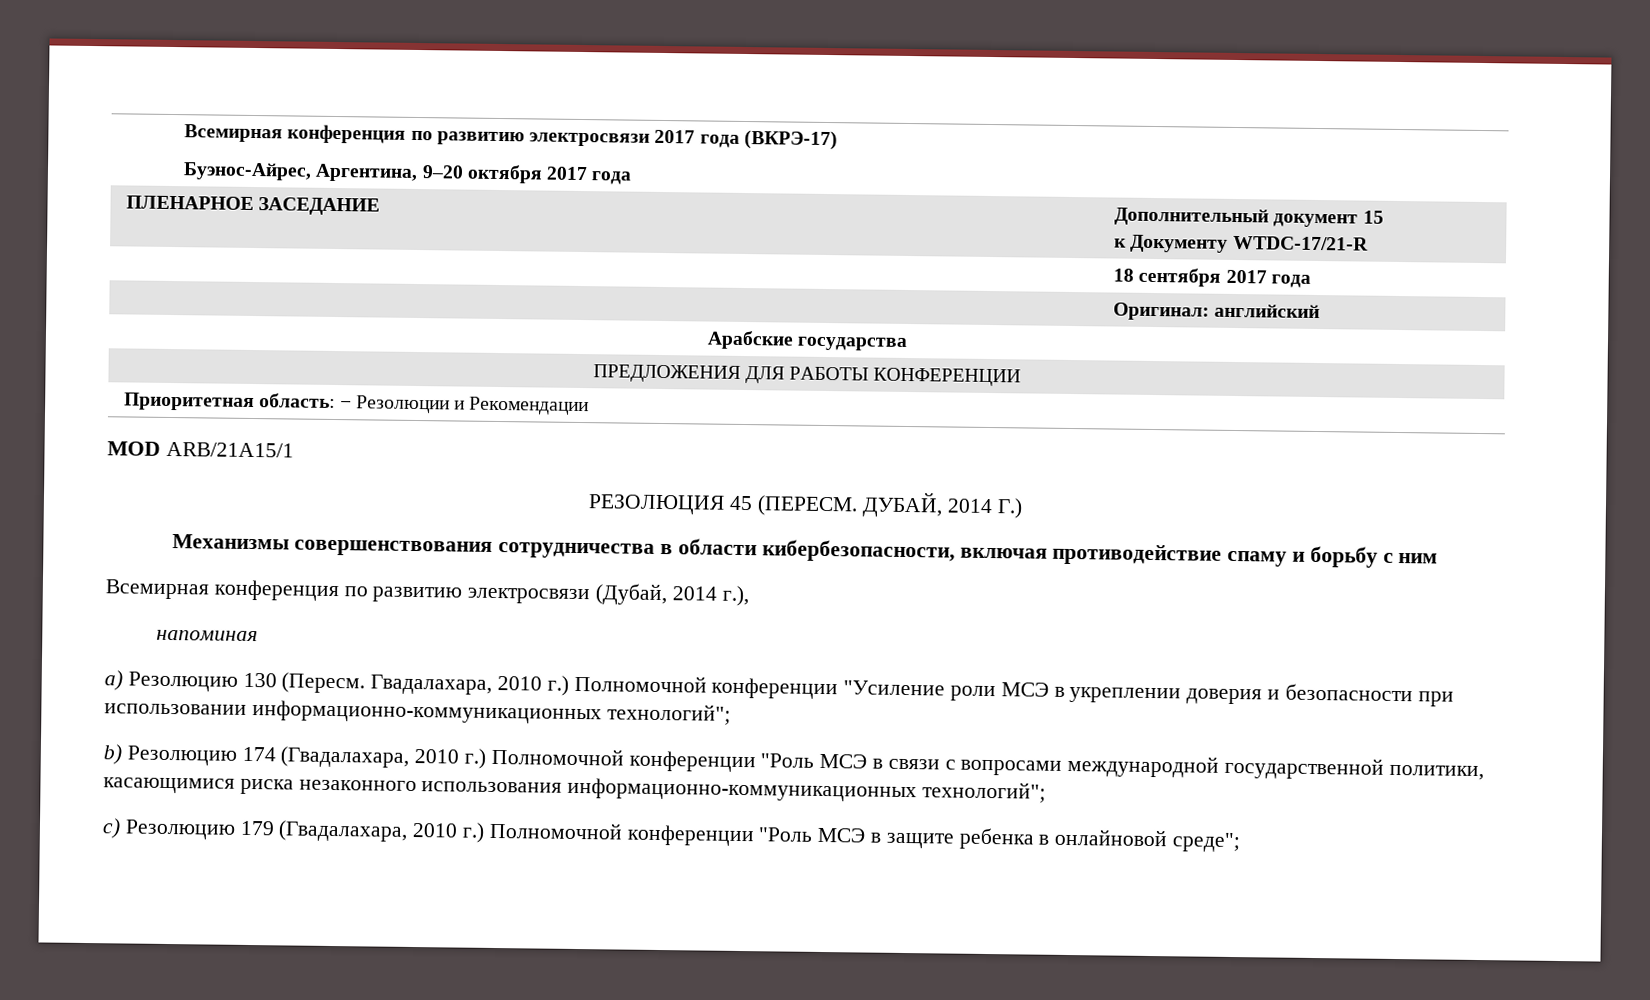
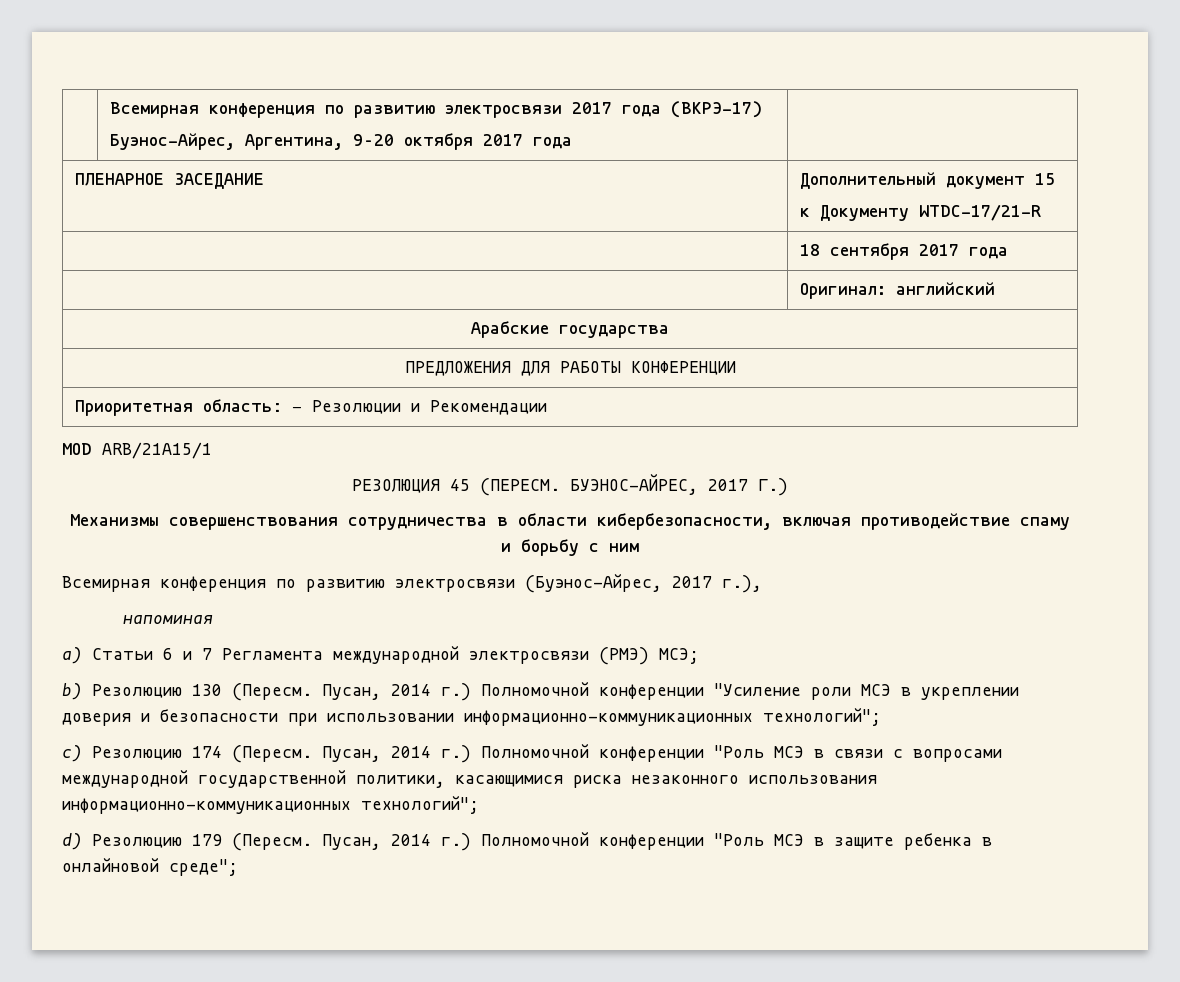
- ДУБАЙ, 2014 Г.)
+ БУЭНОС-АЙРЕС, 2017 Г.)
- Всемирная конференция по развитию электросвязи (Дубай, 2014 г.),
+ Всемирная конференция по развитию электросвязи (Буэнос-Айрес, 2017 г.),
- a) Резолюцию 130 (Пересм.
+ a) Статьи 6 и 7 Регламента международной электросвязи (РМЭ) МСЭ;
+ b) Резолюцию 130 (Пересм.
- Гвадалахара, 2010 г.) Полномочной конференции "Усиление роли МСЭ в укреплении доверия и безопасности при использовании информационно-коммуникационных технологий";
+ Пусан, 2014 г.) Полномочной конференции "Усиление роли МСЭ в укреплении доверия и безопасности при использовании информационно-коммуникационных технологий";
- b) Резолюцию 174 (Гвадалахара, 2010 г.) Полномочной конференции "Роль МСЭ в связи с вопросами международной государственной политики, касающимися риска незаконного использования информационно-коммуникационных технологий";
+ c) Резолюцию 174 (Пересм. Пусан, 2014 г.) Полномочной конференции "Роль МСЭ в связи с вопросами международной государственной политики, касающимися риска незаконного использования информационно-коммуникационных технологий";
- c) Резолюцию 179 (Гвадалахара, 2010 г.) Полномочной конференции "Роль МСЭ в защите ребенка в онлайновой среде";
+ d) Резолюцию 179 (Пересм. Пусан, 2014 г.) Полномочной конференции "Роль МСЭ в защите ребенка в онлайновой среде";

